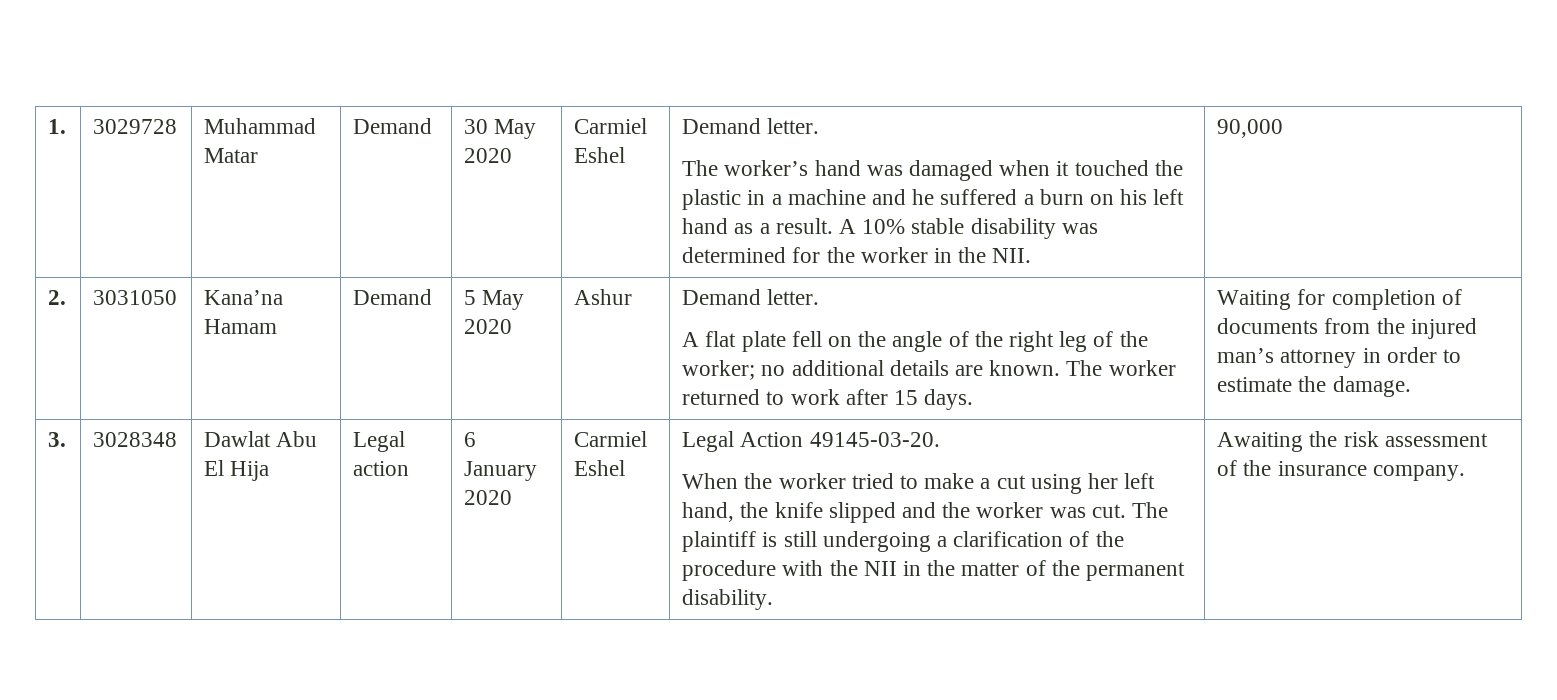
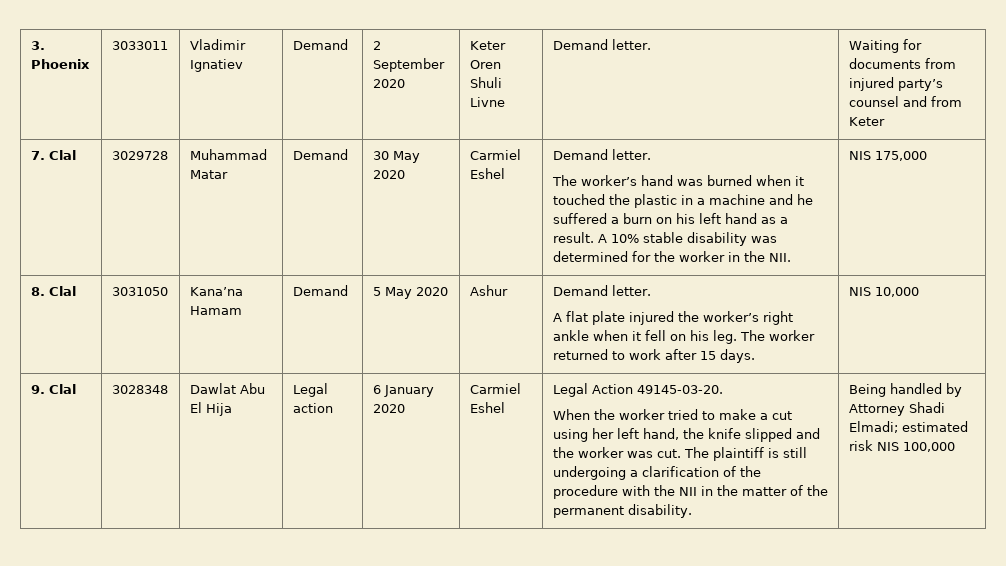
- 1.
+ 3. Phoenix | 3033011 | Vladimir Ignatiev | Demand | 2 September 2020 | Keter Oren Shuli Livne | Demand letter. | Waiting for documents from injured party’s counsel and from Keter
+ 7. Clal
- The worker’s hand was damaged when it touched the plastic in a machine and he suffered a burn on his left hand as a result.
+ The worker’s hand was burned when it touched the plastic in a machine and he suffered a burn on his left hand as a result.
- 90,000
- 2. | 3031050 | Kana’na Hamam | Demand | 5 May 2020 | Ashur | Demand letter.
- A flat plate fell on the angle of the right leg of the worker; no additional details are known. The worker returned to work after 15 days. | Waiting for completion of documents from the injured man’s attorney in order to estimate the damage.
- 3.
+ NIS 175,000
+ 8. Clal | 3031050 | Kana’na Hamam | Demand | 5 May 2020 | Ashur | Demand letter.
+ A flat plate injured the worker’s right ankle when it fell on his leg. The worker returned to work after 15 days. | NIS 10,000
+ 9. Clal
- Awaiting the risk assessment of the insurance company.
+ Being handled by Attorney Shadi Elmadi; estimated risk NIS 100,000

